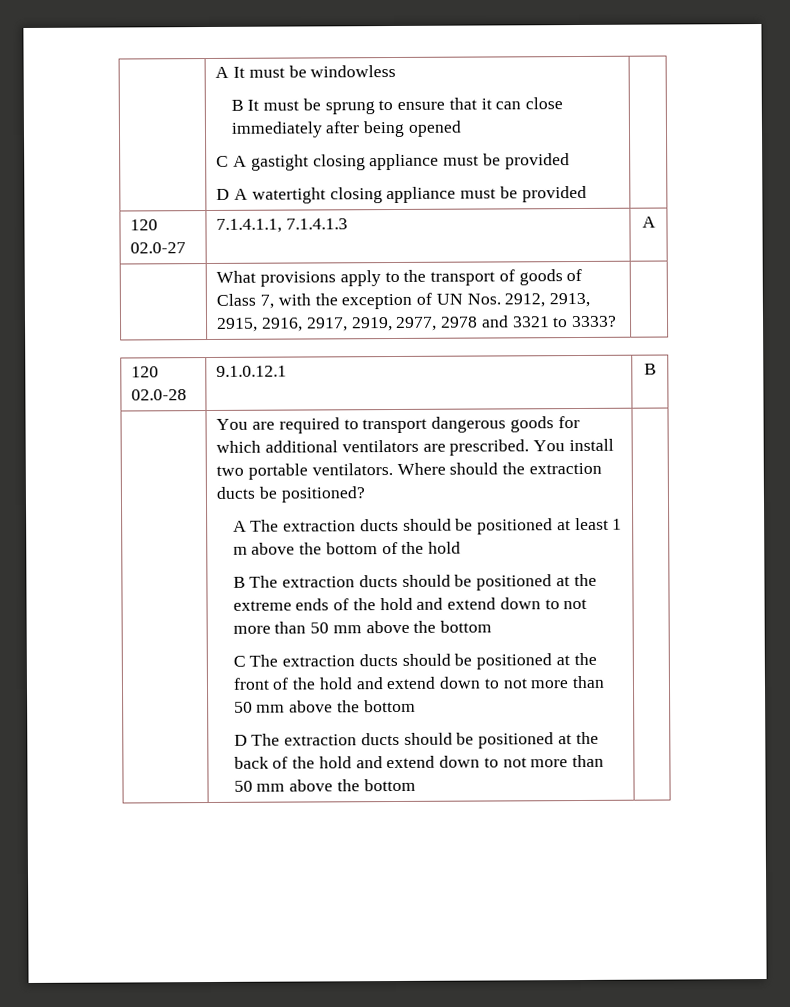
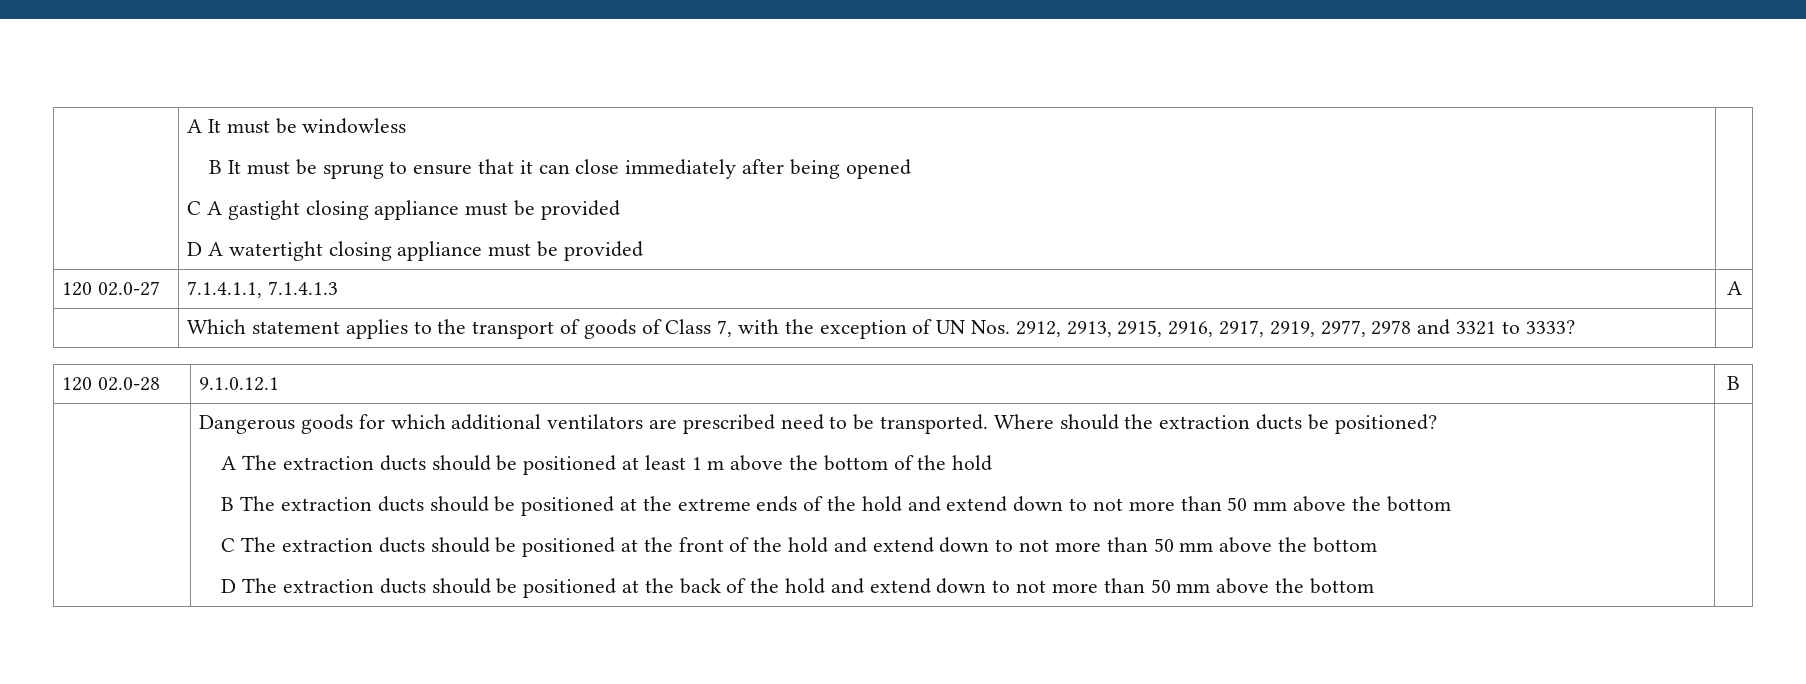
- | What provisions apply to the transport of goods of Class 7, with the exception of UN Nos. 2912, 2913, 2915, 2916, 2917, 2919, 2977, 2978 and 3321 to 3333? |
+ | Which statement applies to the transport of goods of Class 7, with the exception of UN Nos. 2912, 2913, 2915, 2916, 2917, 2919, 2977, 2978 and 3321 to 3333? |
- You are required to transport dangerous goods for which additional ventilators are prescribed. You install two portable ventilators.
+ Dangerous goods for which additional ventilators are prescribed need to be transported.

